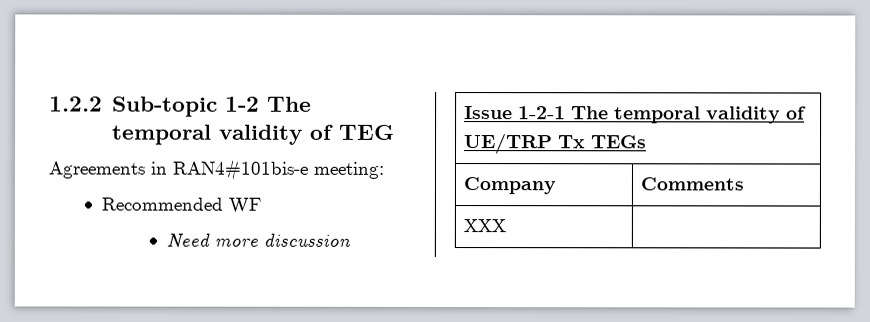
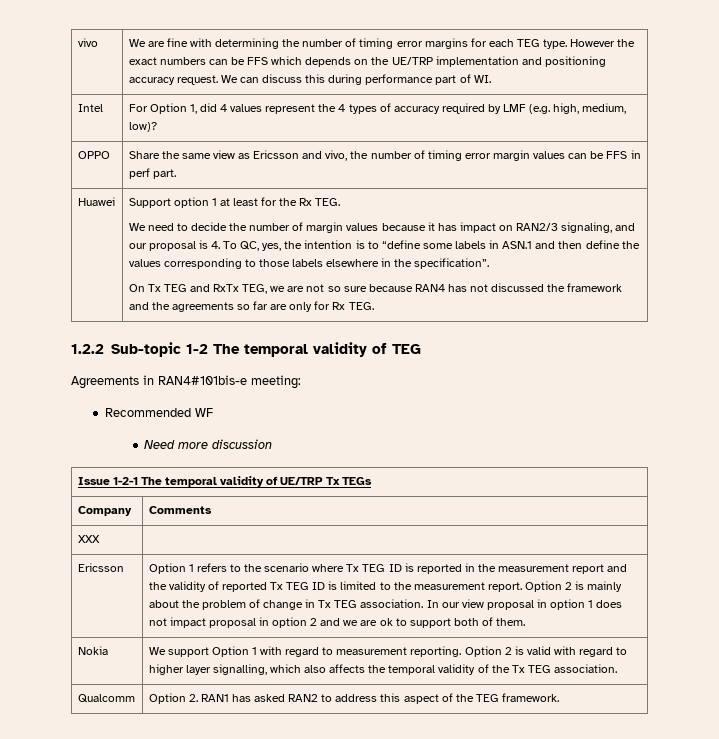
+ vivo | We are fine with determining the number of timing error margins for each TEG type. However the exact numbers can be FFS which depends on the UE/TRP implementation and positioning accuracy request. We can discuss this during performance part of WI.
+ Intel | For Option 1, did 4 values represent the 4 types of accuracy required by LMF (e.g. high, medium, low)?
+ OPPO | Share the same view as Ericsson and vivo, the number of timing error margin values can be FFS in perf part.
+ Huawei | Support option 1 at least for the Rx TEG.
+ We need to decide the number of margin values because it has impact on RAN2/3 signaling, and our proposal is 4. To QC, yes, the intention is to “define some labels in ASN.1 and then define the values corresponding to those labels elsewhere in the specification”.
+ On Tx TEG and RxTx TEG, we are not so sure because RAN4 has not discussed the framework and the agreements so far are only for Rx TEG.
+ Ericsson | Option 1 refers to the scenario where Tx TEG ID is reported in the measurement report and the validity of reported Tx TEG ID is limited to the measurement report. Option 2 is mainly about the problem of change in Tx TEG association. In our view proposal in option 1 does not impact proposal in option 2 and we are ok to support both of them.
+ Nokia | We support Option 1 with regard to measurement reporting. Option 2 is valid with regard to higher layer signalling, which also affects the temporal validity of the Tx TEG association.
+ Qualcomm | Option 2. RAN1 has asked RAN2 to address this aspect of the TEG framework.

